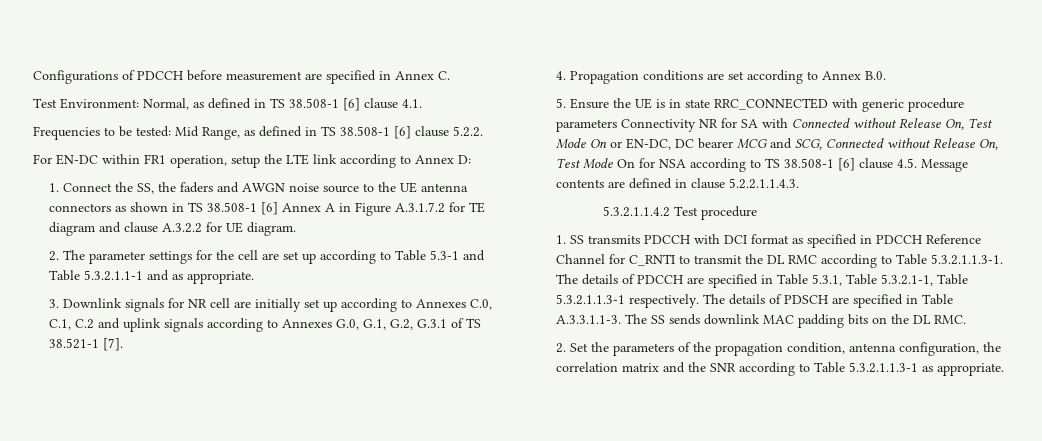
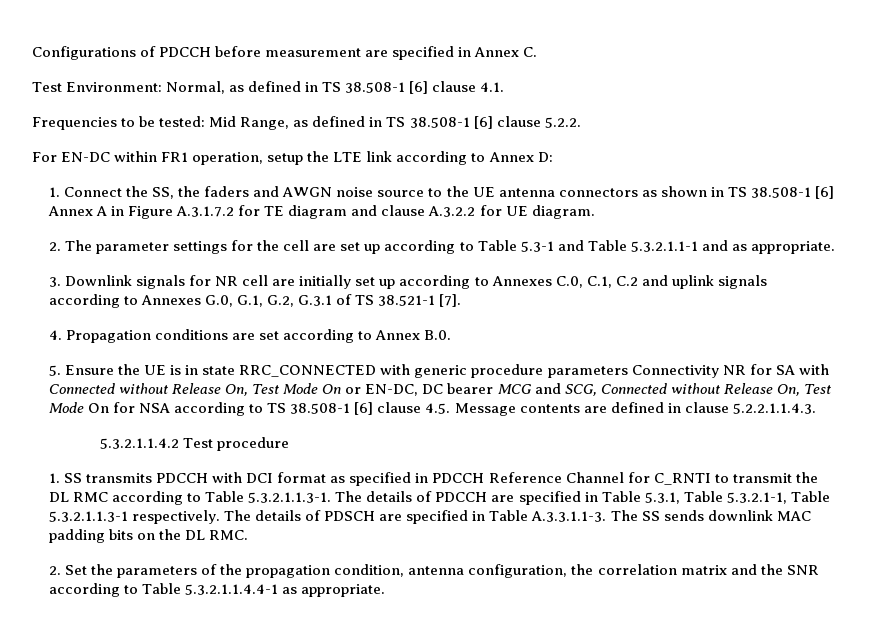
- 2. Set the parameters of the propagation condition, antenna configuration, the correlation matrix and the SNR according to Table 5.3.2.1.1.3-1 as appropriate.
+ 2. Set the parameters of the propagation condition, antenna configuration, the correlation matrix and the SNR according to Table 5.3.2.1.1.4.4-1 as appropriate.

